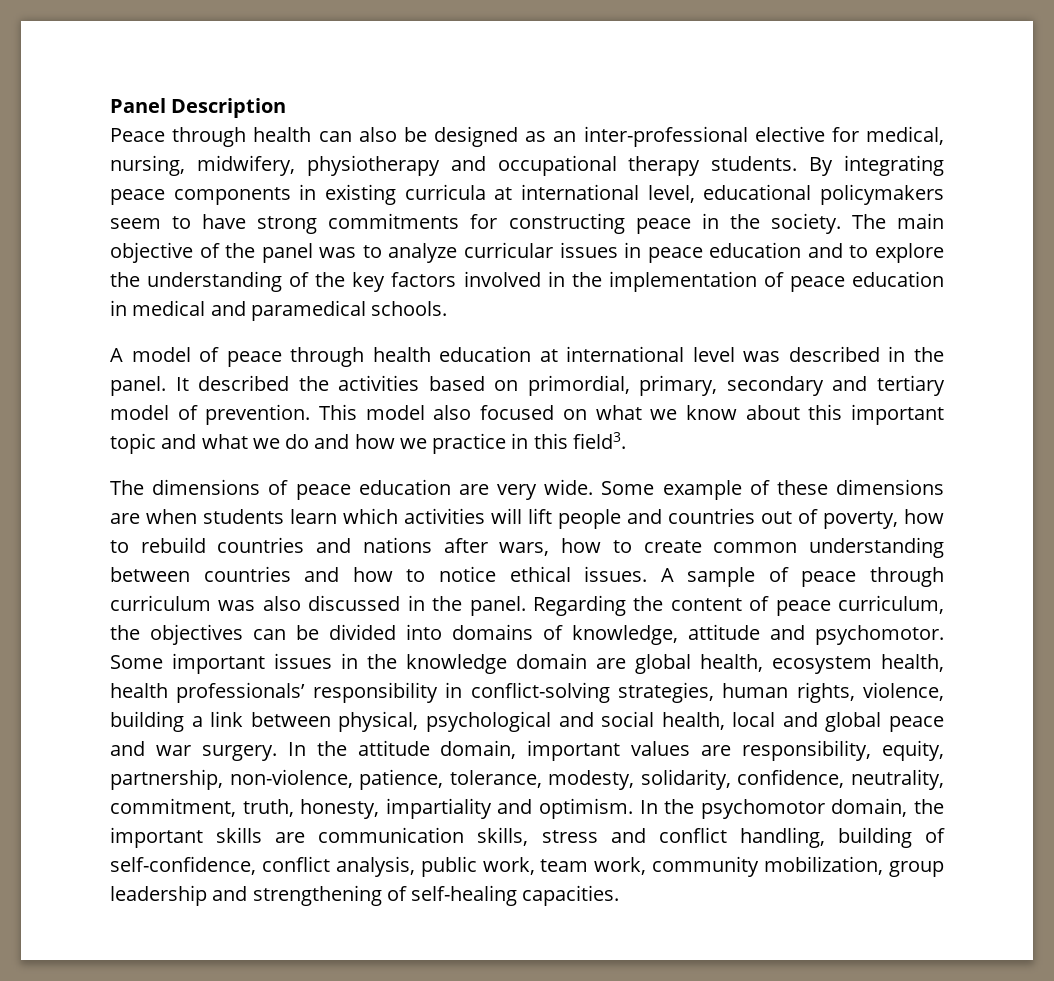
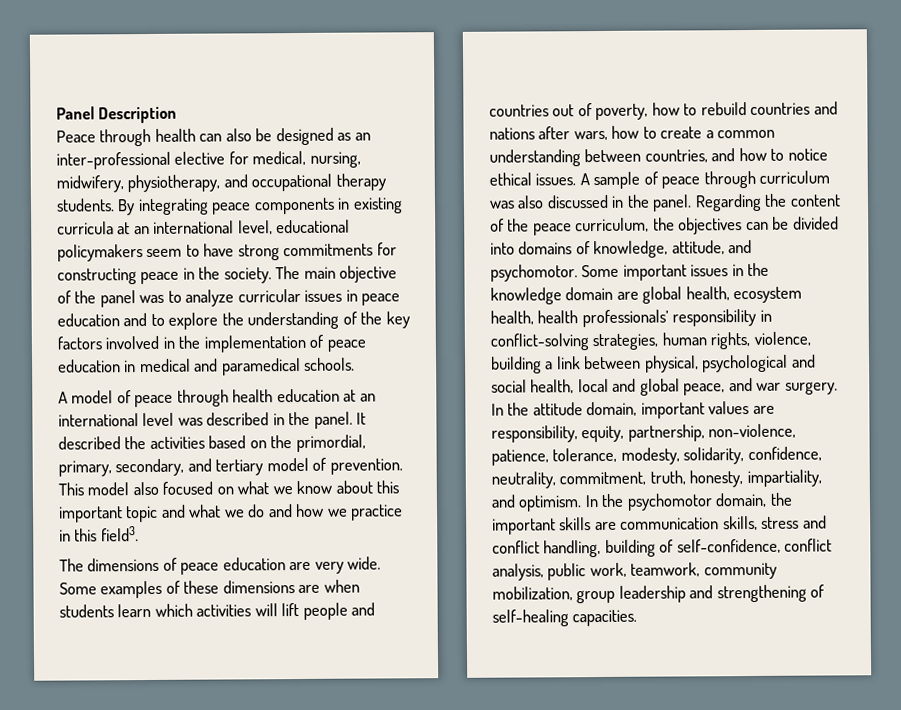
- Peace through health can also be designed as an inter-professional elective for medical, nursing, midwifery, physiotherapy and occupational therapy students.
+ Peace through health can also be designed as an inter-professional elective for medical, nursing, midwifery, physiotherapy, and occupational therapy students.
- By integrating peace components in existing curricula at international level, educational policymakers seem to have strong commitments for constructing peace in the society.
+ By integrating peace components in existing curricula at an international level, educational policymakers seem to have strong commitments for constructing peace in the society.
- A model of peace through health education at international level was described in the panel.
+ A model of peace through health education at an international level was described in the panel.
- It described the activities based on primordial, primary, secondary and tertiary model of prevention.
+ It described the activities based on the primordial, primary, secondary, and tertiary model of prevention.
- Some example of these dimensions are when students learn which activities will lift people and countries out of poverty, how to rebuild countries and nations after wars, how to create common understanding between countries and how to notice ethical issues.
+ Some examples of these dimensions are when students learn which activities will lift people and countries out of poverty, how to rebuild countries and nations after wars, how to create a common understanding between countries, and how to notice ethical issues.
- Regarding the content of peace curriculum, the objectives can be divided into domains of knowledge, attitude and psychomotor.
+ Regarding the content of the peace curriculum, the objectives can be divided into domains of knowledge, attitude, and psychomotor.
- Some important issues in the knowledge domain are global health, ecosystem health, health professionals’ responsibility in conflict-solving strategies, human rights, violence, building a link between physical, psychological and social health, local and global peace and war surgery.
+ Some important issues in the knowledge domain are global health, ecosystem health, health professionals’ responsibility in conflict-solving strategies, human rights, violence, building a link between physical, psychological and social health, local and global peace, and war surgery.
- In the attitude domain, important values are responsibility, equity, partnership, non-violence, patience, tolerance, modesty, solidarity, confidence, neutrality, commitment, truth, honesty, impartiality and optimism.
+ In the attitude domain, important values are responsibility, equity, partnership, non-violence, patience, tolerance, modesty, solidarity, confidence, neutrality, commitment, truth, honesty, impartiality, and optimism.
- In the psychomotor domain, the important skills are communication skills, stress and conflict handling, building of self-confidence, conflict analysis, public work, team work, community mobilization, group leadership and strengthening of self-healing capacities.
+ In the psychomotor domain, the important skills are communication skills, stress and conflict handling, building of self-confidence, conflict analysis, public work, teamwork, community mobilization, group leadership and strengthening of self-healing capacities.

